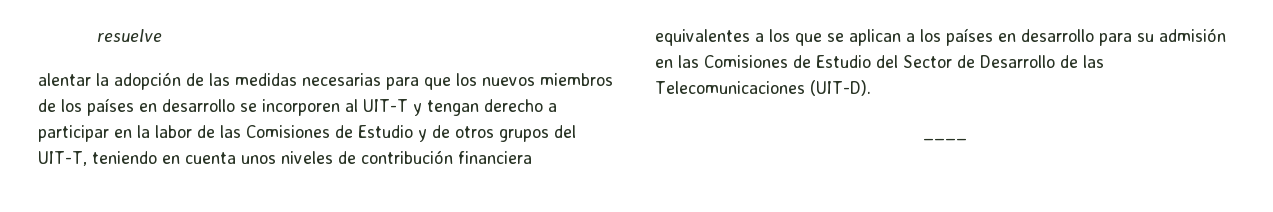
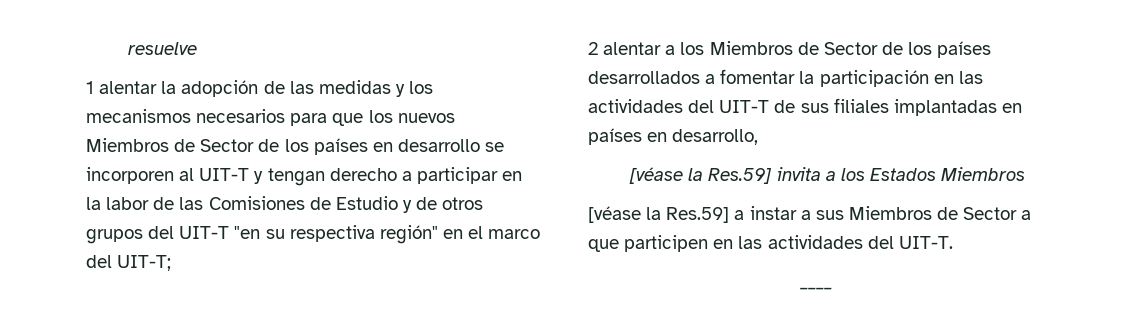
- alentar la adopción de las medidas necesarias para que los nuevos miembros de los países en desarrollo se incorporen al UIT-T y tengan derecho a participar en la labor de las Comisiones de Estudio y de otros grupos del UIT-T, teniendo en cuenta unos niveles de contribución financiera equivalentes a los que se aplican a los países en desarrollo para su admisión en las Comisiones de Estudio del Sector de Desarrollo de las Telecomunicaciones (UIT-D).
+ 1 alentar la adopción de las medidas y los mecanismos necesarios para que los nuevos Miembros de Sector de los países en desarrollo se incorporen al UIT-T y tengan derecho a participar en la labor de las Comisiones de Estudio y de otros grupos del UIT-T "en su respectiva región" en el marco del UIT-T;
+ 2 alentar a los Miembros de Sector de los países desarrollados a fomentar la participación en las actividades del UIT-T de sus filiales implantadas en países en desarrollo,
+ [véase la Res.59] invita a los Estados Miembros
+ [véase la Res.59] a instar a sus Miembros de Sector a que participen en las actividades del UIT-T.

